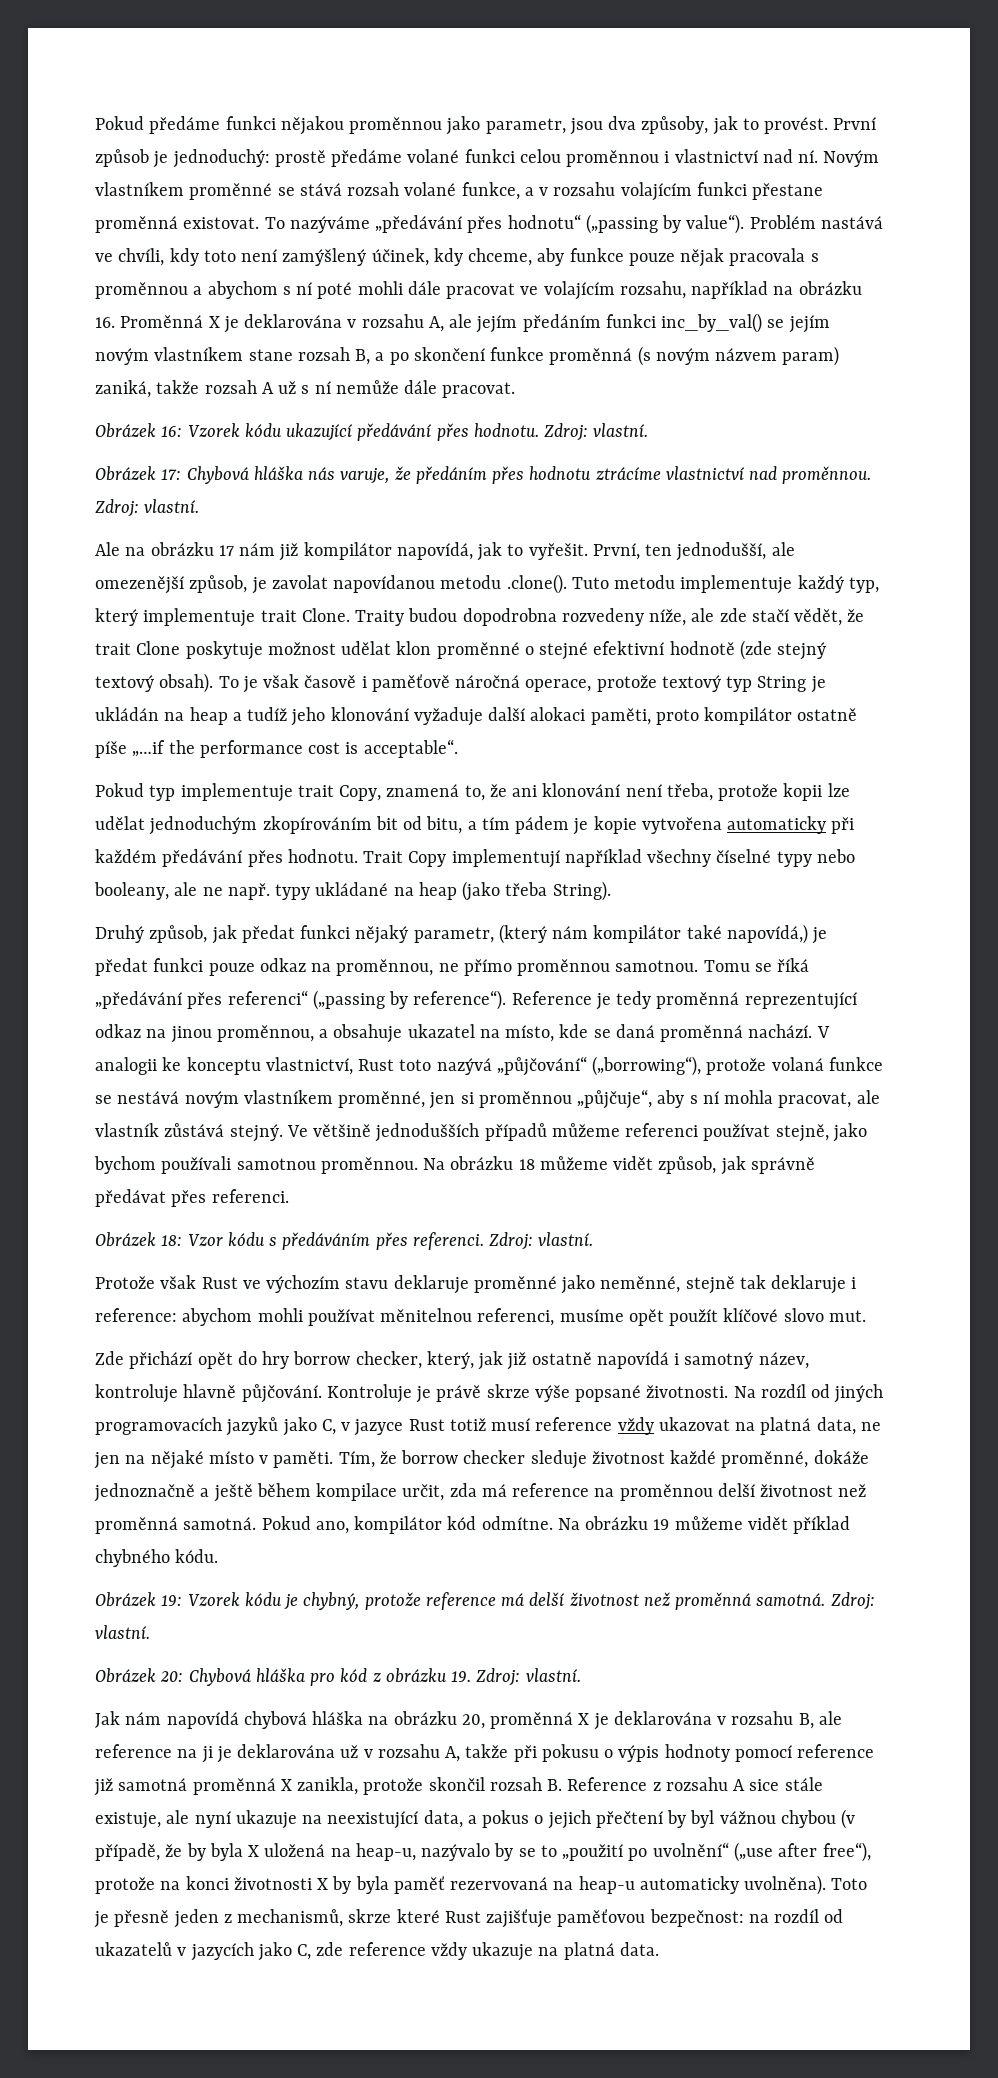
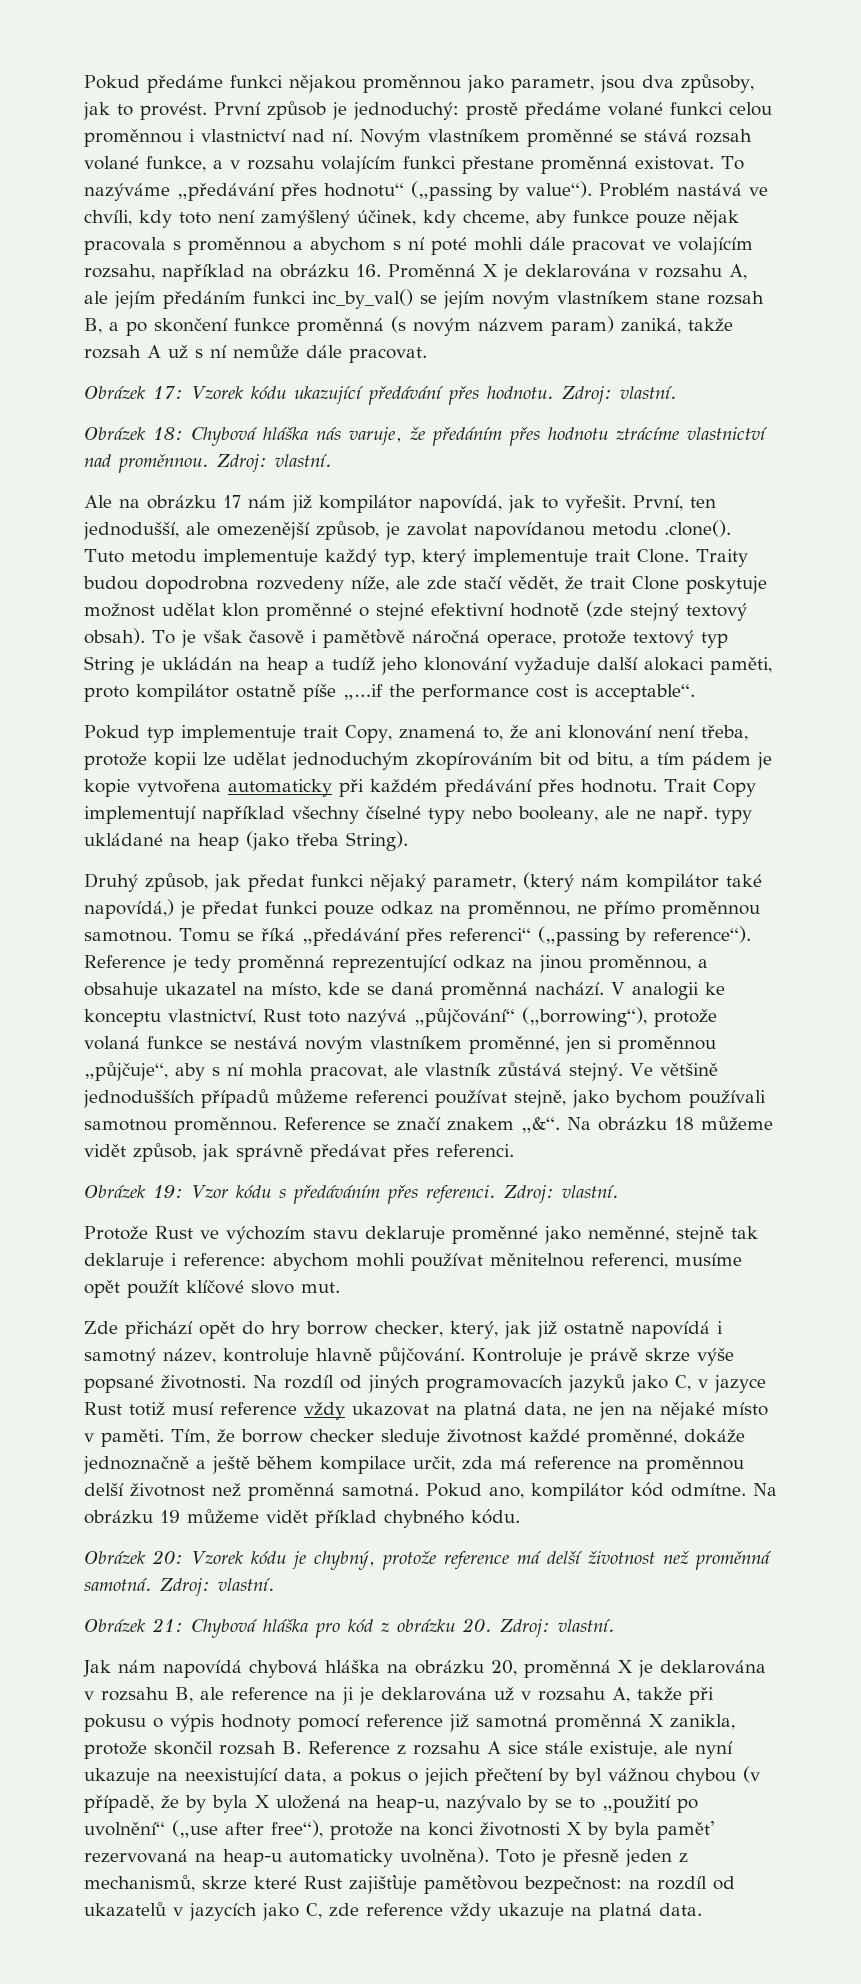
- Obrázek 16: Vzorek kódu ukazující předávání přes hodnotu.
+ Obrázek 17: Vzorek kódu ukazující předávání přes hodnotu.
- Obrázek 17: Chybová hláška nás varuje, že předáním přes hodnotu ztrácíme vlastnictví nad proměnnou.
+ Obrázek 18: Chybová hláška nás varuje, že předáním přes hodnotu ztrácíme vlastnictví nad proměnnou.
+ Reference se značí znakem „&“.
- Obrázek 18: Vzor kódu s předáváním přes referenci.
+ Obrázek 19: Vzor kódu s předáváním přes referenci.
- Protože však Rust ve výchozím stavu deklaruje proměnné jako neměnné, stejně tak deklaruje i reference: abychom mohli používat měnitelnou referenci, musíme opět použít klíčové slovo mut.
+ Protože Rust ve výchozím stavu deklaruje proměnné jako neměnné, stejně tak deklaruje i reference: abychom mohli používat měnitelnou referenci, musíme opět použít klíčové slovo mut.
- Obrázek 19: Vzorek kódu je chybný, protože reference má delší životnost než proměnná samotná.
+ Obrázek 20: Vzorek kódu je chybný, protože reference má delší životnost než proměnná samotná.
- Obrázek 20: Chybová hláška pro kód z obrázku 19. Zdroj: vlastní.
+ Obrázek 21: Chybová hláška pro kód z obrázku 20. Zdroj: vlastní.

